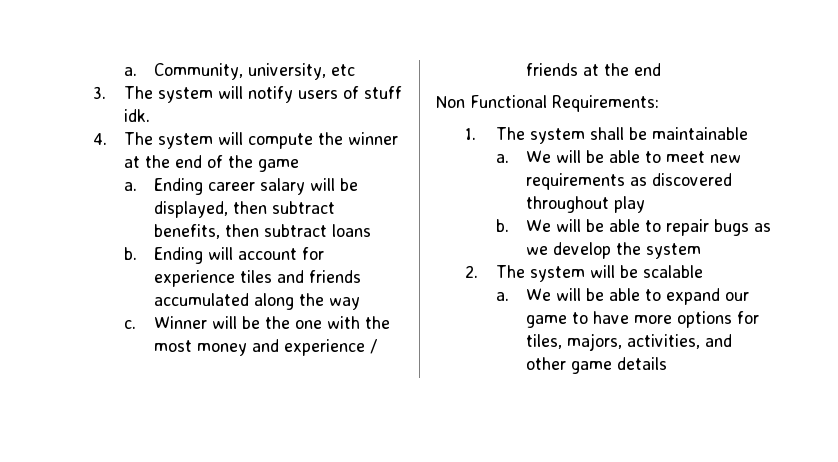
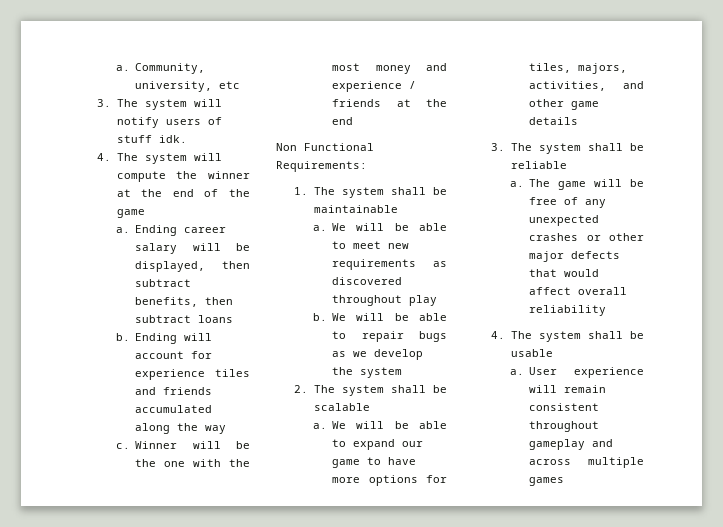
- 2. The system will be scalable
+ 2. The system shall be scalable
+ 3. The system shall be reliable
+ a. The game will be free of any unexpected crashes or other major defects that would affect overall reliability
+ 4. The system shall be usable
+ a. User experience will remain consistent throughout gameplay and across multiple games

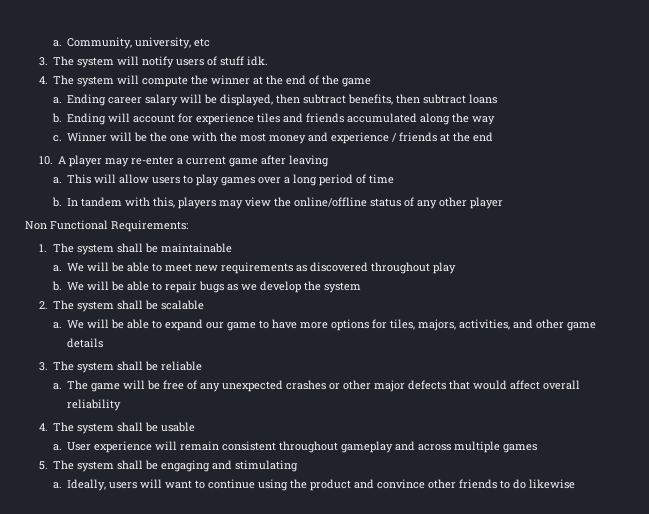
+ 10. A player may re-enter a current game after leaving
+ a. This will allow users to play games over a long period of time
+ b. In tandem with this, players may view the online/offline status of any other player
+ 5. The system shall be engaging and stimulating
+ a. Ideally, users will want to continue using the product and convince other friends to do likewise

